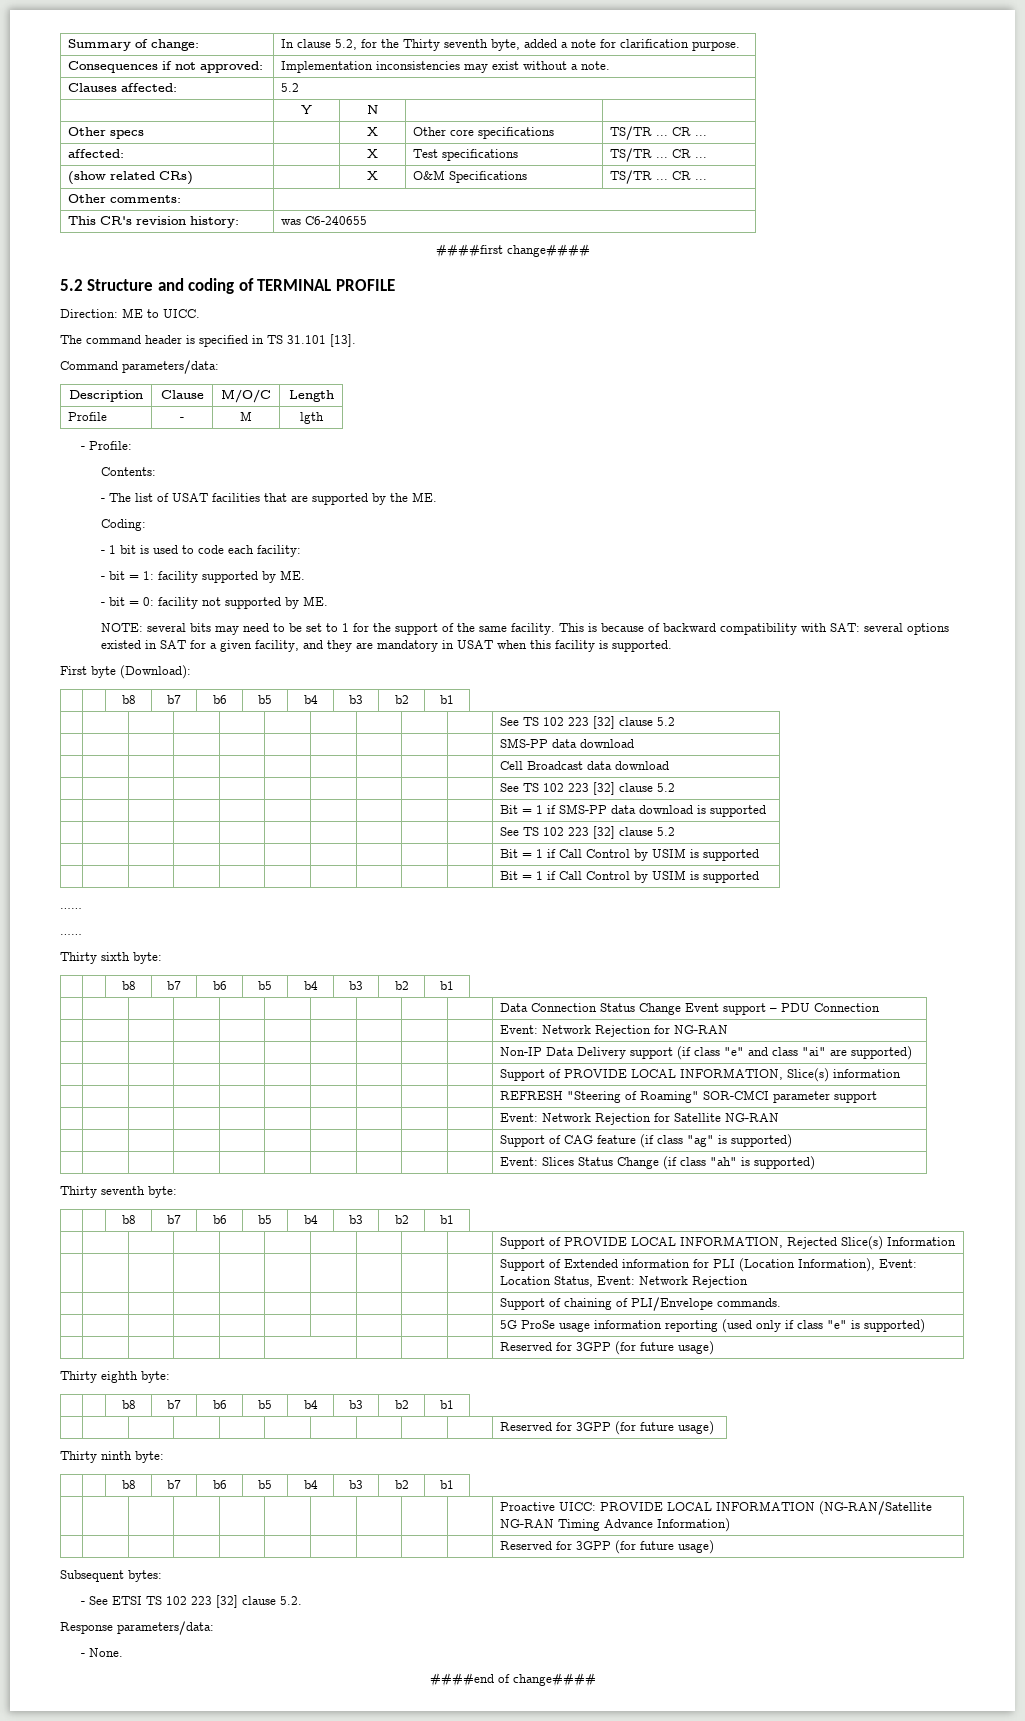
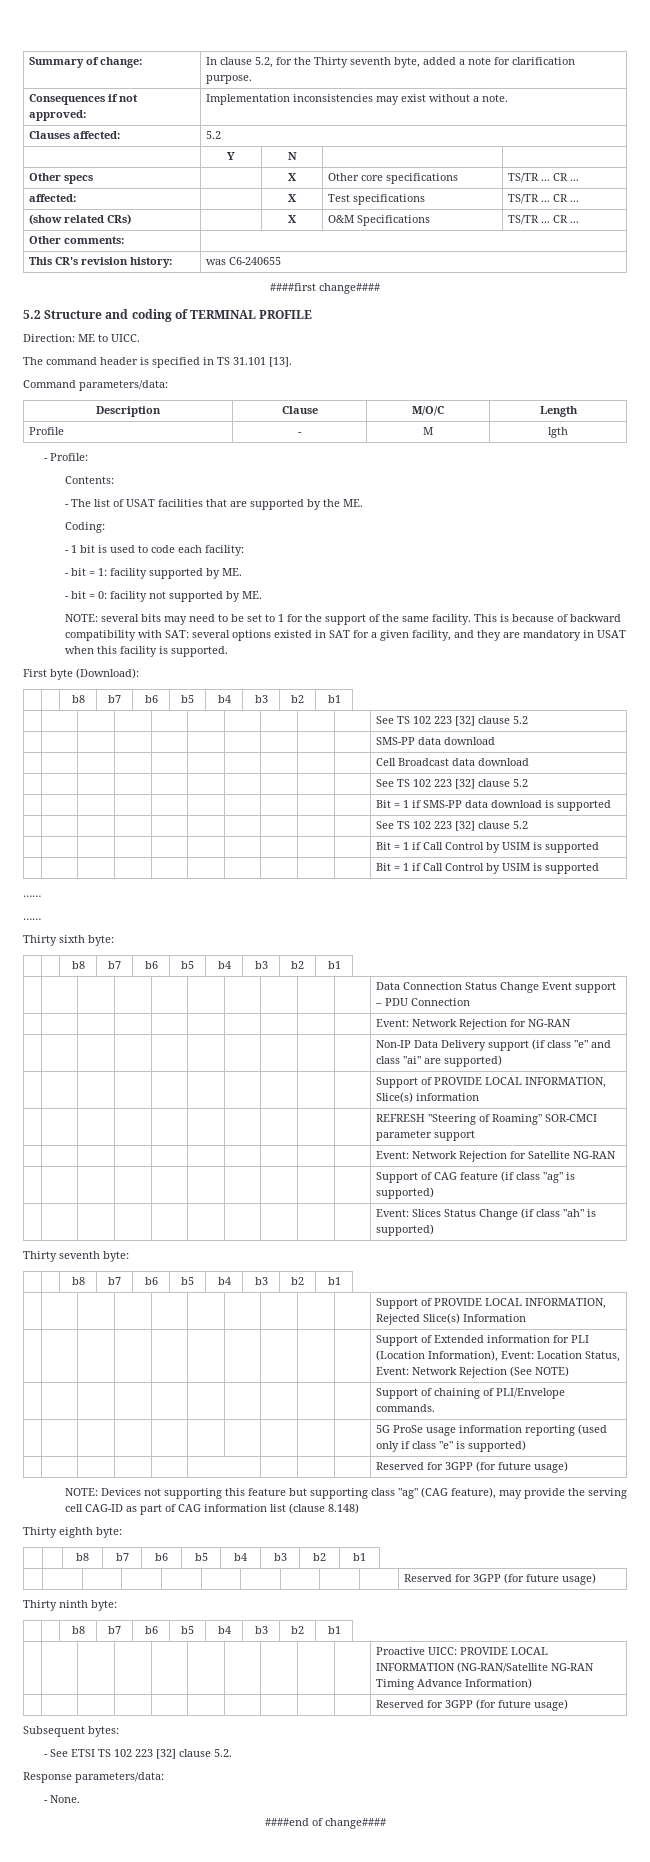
- | | | | | | | | | | Support of Extended information for PLI (Location Information), Event: Location Status, Event: Network Rejection
+ | | | | | | | | | | Support of Extended information for PLI (Location Information), Event: Location Status, Event: Network Rejection (See NOTE)
+ NOTE: Devices not supporting this feature but supporting class "ag" (CAG feature), may provide the serving cell CAG-ID as part of CAG information list (clause 8.148)

